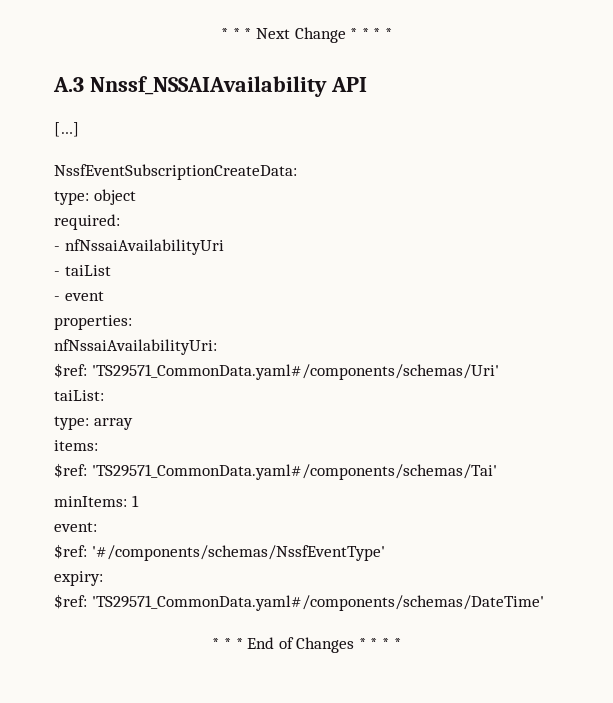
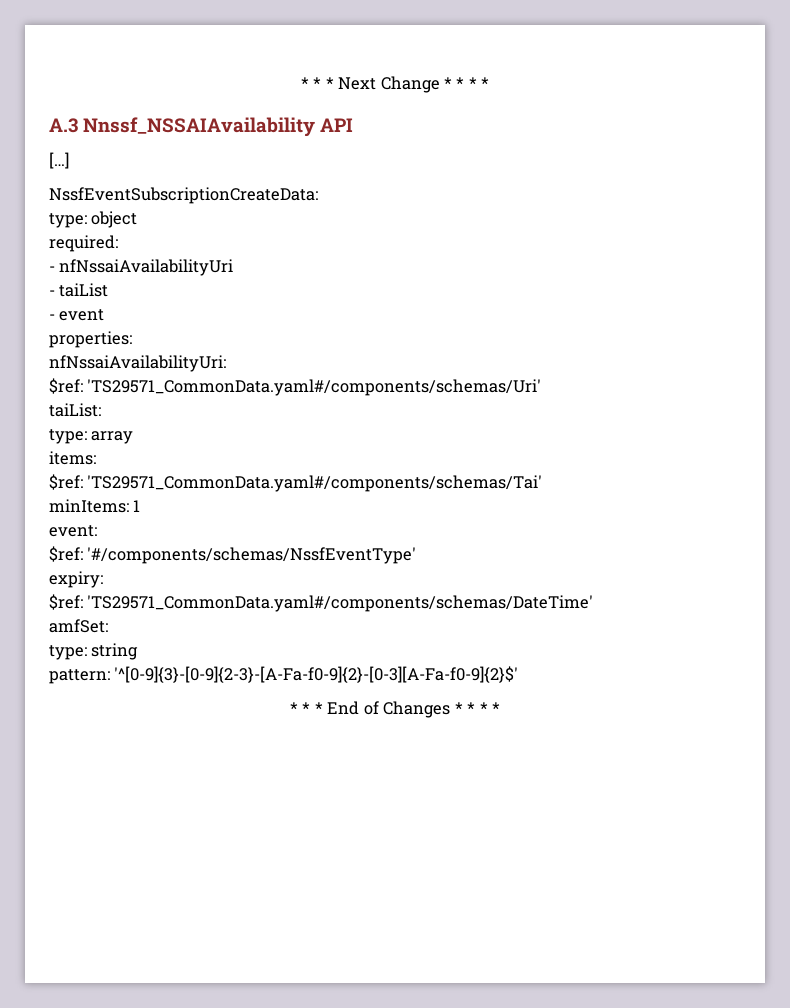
+ amfSet:
+ type: string
+ pattern: '^[0-9]{3}-[0-9]{2-3}-[A-Fa-f0-9]{2}-[0-3][A-Fa-f0-9]{2}$'

